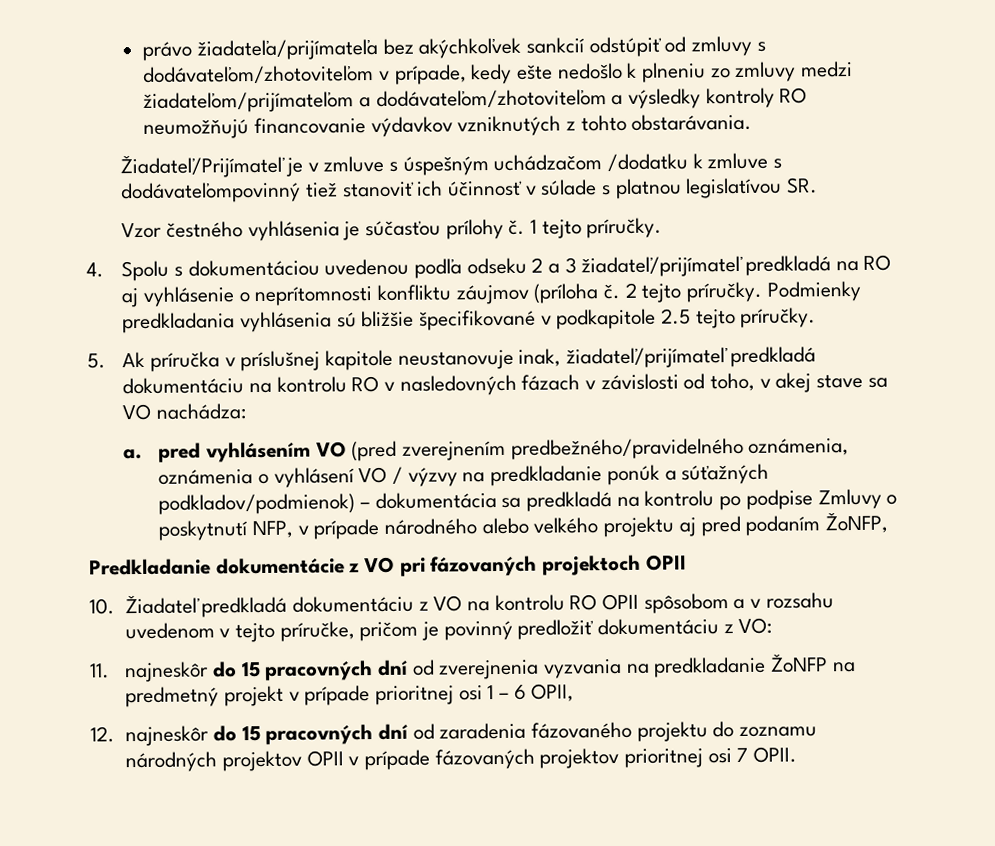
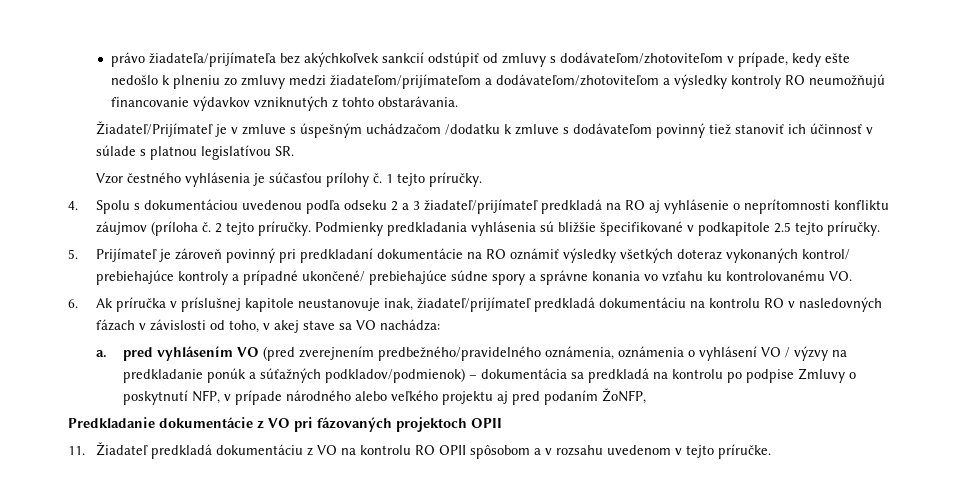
- Žiadateľ/Prijímateľ je v zmluve s úspešným uchádzačom /dodatku k zmluve s dodávateľompovinný tiež stanoviť ich účinnosť v súlade s platnou legislatívou SR.
+ Žiadateľ/Prijímateľ je v zmluve s úspešným uchádzačom /dodatku k zmluve s dodávateľom povinný tiež stanoviť ich účinnosť v súlade s platnou legislatívou SR.
- 5. Ak príručka v príslušnej kapitole neustanovuje inak, žiadateľ/prijímateľ predkladá dokumentáciu na kontrolu RO v nasledovných fázach v závislosti od toho, v akej stave sa VO nachádza:
+ 5. Prijímateľ je zároveň povinný pri predkladaní dokumentácie na RO oznámiť výsledky všetkých doteraz vykonaných kontrol/ prebiehajúce kontroly a prípadné ukončené/ prebiehajúce súdne spory a správne konania vo vzťahu ku kontrolovanému VO.
+ 6. Ak príručka v príslušnej kapitole neustanovuje inak, žiadateľ/prijímateľ predkladá dokumentáciu na kontrolu RO v nasledovných fázach v závislosti od toho, v akej stave sa VO nachádza:
- 10. Žiadateľ predkladá dokumentáciu z VO na kontrolu RO OPII spôsobom a v rozsahu uvedenom v tejto príručke, pričom je povinný predložiť dokumentáciu z VO:
- 11. najneskôr do 15 pracovných dní od zverejnenia vyzvania na predkladanie ŽoNFP na predmetný projekt v prípade prioritnej osi 1 – 6 OPII,
- 12. najneskôr do 15 pracovných dní od zaradenia fázovaného projektu do zoznamu národných projektov OPII v prípade fázovaných projektov prioritnej osi 7 OPII.
+ 11. Žiadateľ predkladá dokumentáciu z VO na kontrolu RO OPII spôsobom a v rozsahu uvedenom v tejto príručke.

